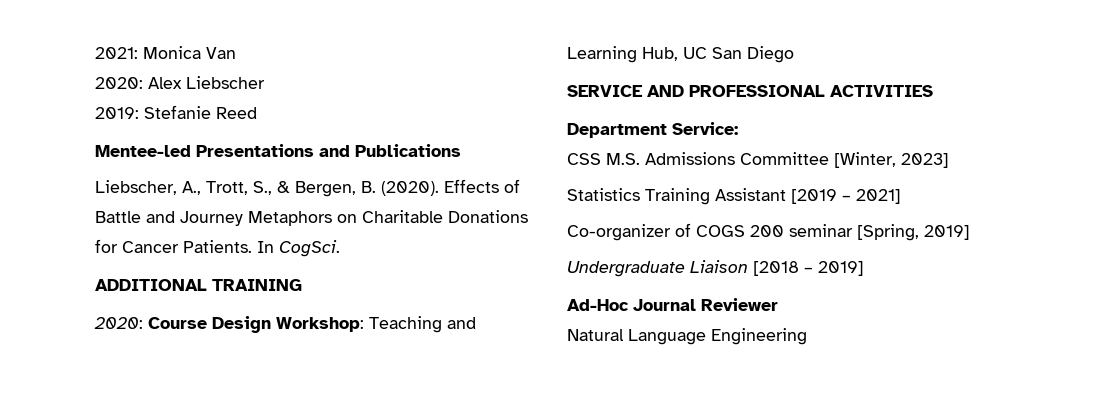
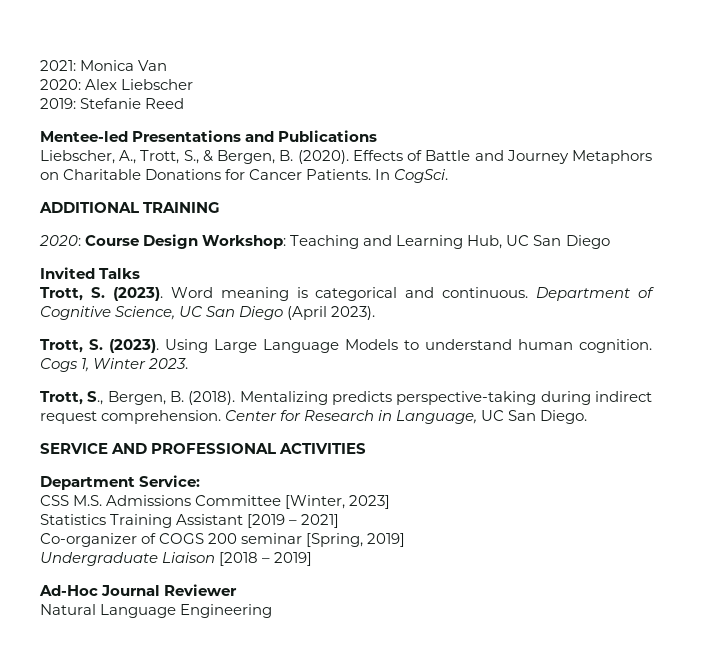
+ Invited Talks
+ Trott, S. (2023). Word meaning is categorical and continuous. Department of Cognitive Science, UC San Diego (April 2023).
+ Trott, S. (2023). Using Large Language Models to understand human cognition. Cogs 1, Winter 2023.
+ Trott, S., Bergen, B. (2018). Mentalizing predicts perspective-taking during indirect request comprehension. Center for Research in Language, UC San Diego.

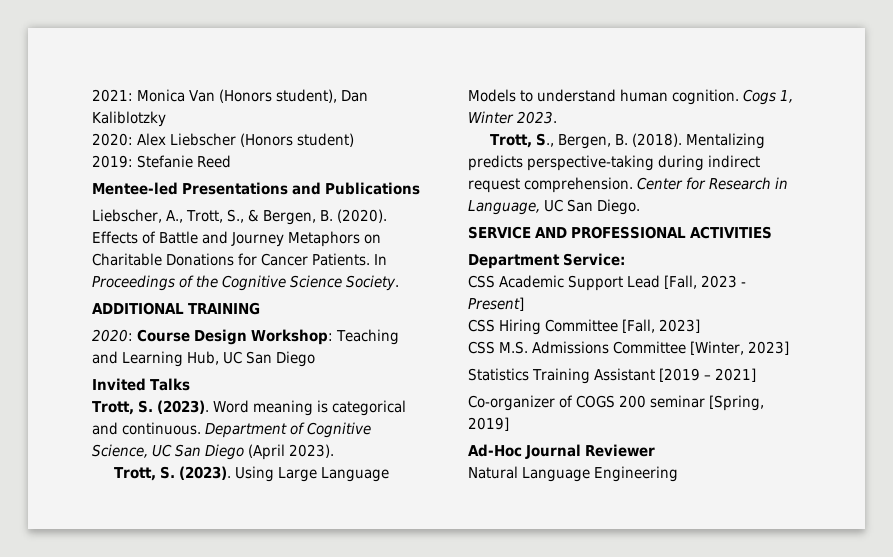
- 2021: Monica Van
+ 2021: Monica Van (Honors student), Dan Kaliblotzky
- 2020: Alex Liebscher
+ 2020: Alex Liebscher (Honors student)
- In CogSci.
+ In Proceedings of the Cognitive Science Society.
+ CSS Academic Support Lead [Fall, 2023 - Present]
+ CSS Hiring Committee [Fall, 2023]
- Undergraduate Liaison [2018 – 2019]

